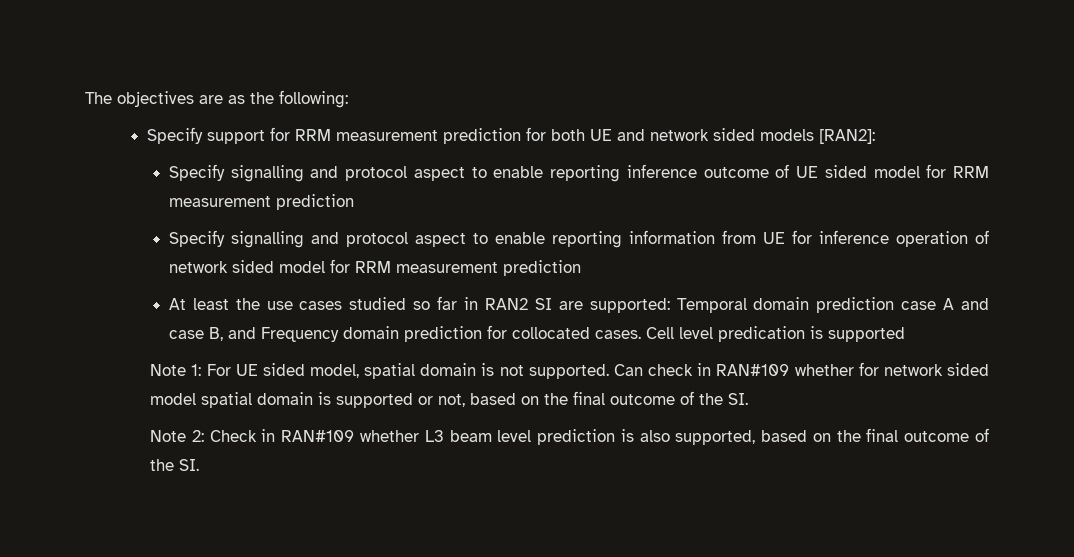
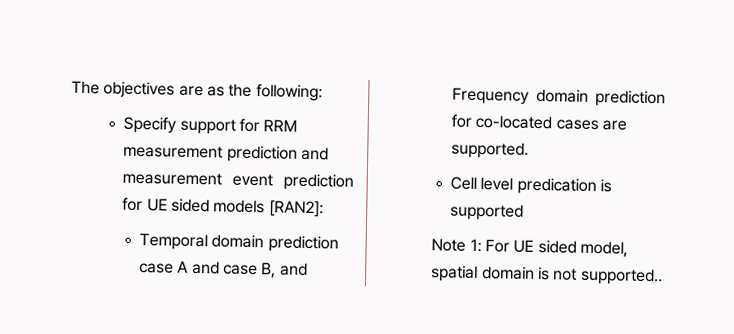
- Specify support for RRM measurement prediction for both UE and network sided models [RAN2]:
- Specify signalling and protocol aspect to enable reporting inference outcome of UE sided model for RRM measurement prediction
- Specify signalling and protocol aspect to enable reporting information from UE for inference operation of network sided model for RRM measurement prediction
- At least the use cases studied so far in RAN2 SI are supported: Temporal domain prediction case A and case B, and Frequency domain prediction for collocated cases. Cell level predication is supported
+ Specify support for RRM measurement prediction and measurement event prediction for UE sided models [RAN2]:
+ Temporal domain prediction case A and case B, and Frequency domain prediction for co-located cases are supported.
+ Cell level predication is supported
- Note 1: For UE sided model, spatial domain is not supported. Can check in RAN#109 whether for network sided model spatial domain is supported or not, based on the final outcome of the SI.
- Note 2: Check in RAN#109 whether L3 beam level prediction is also supported, based on the final outcome of the SI.
+ Note 1: For UE sided model, spatial domain is not supported..

